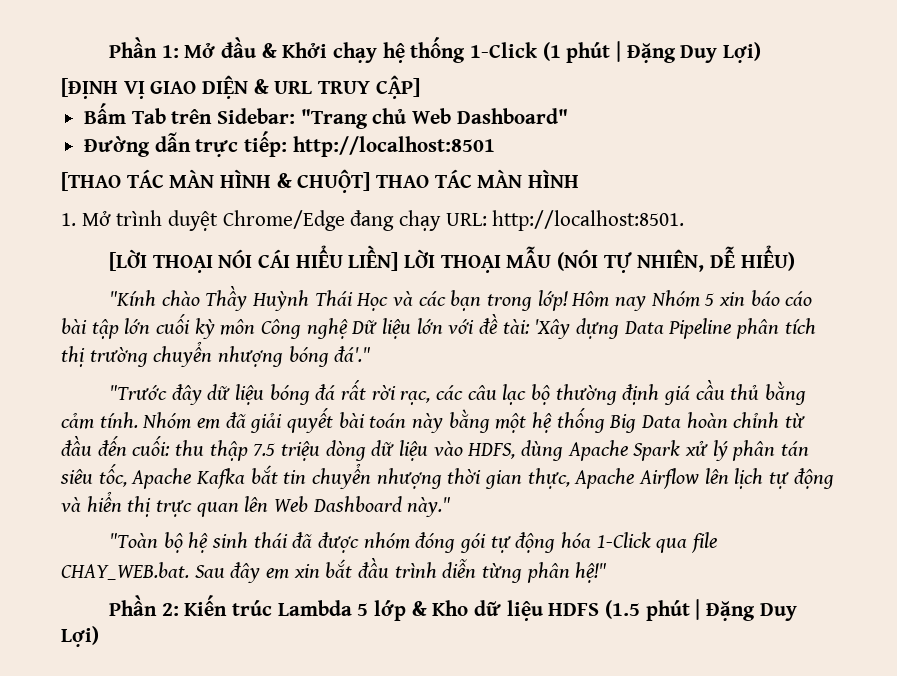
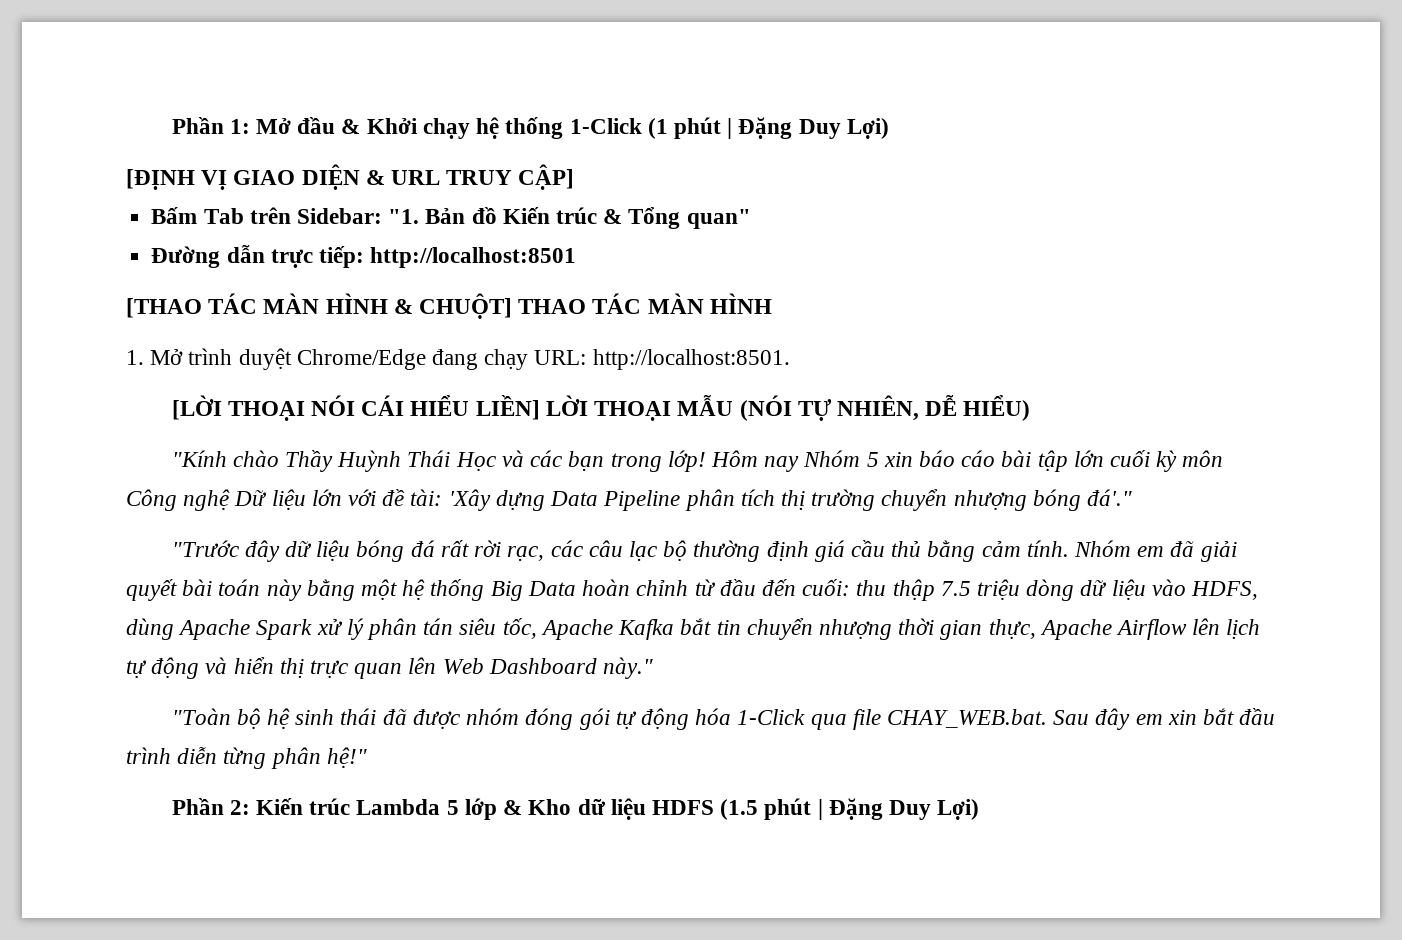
- Bấm Tab trên Sidebar: "Trang chủ Web Dashboard"
+ Bấm Tab trên Sidebar: "1. Bản đồ Kiến trúc & Tổng quan"

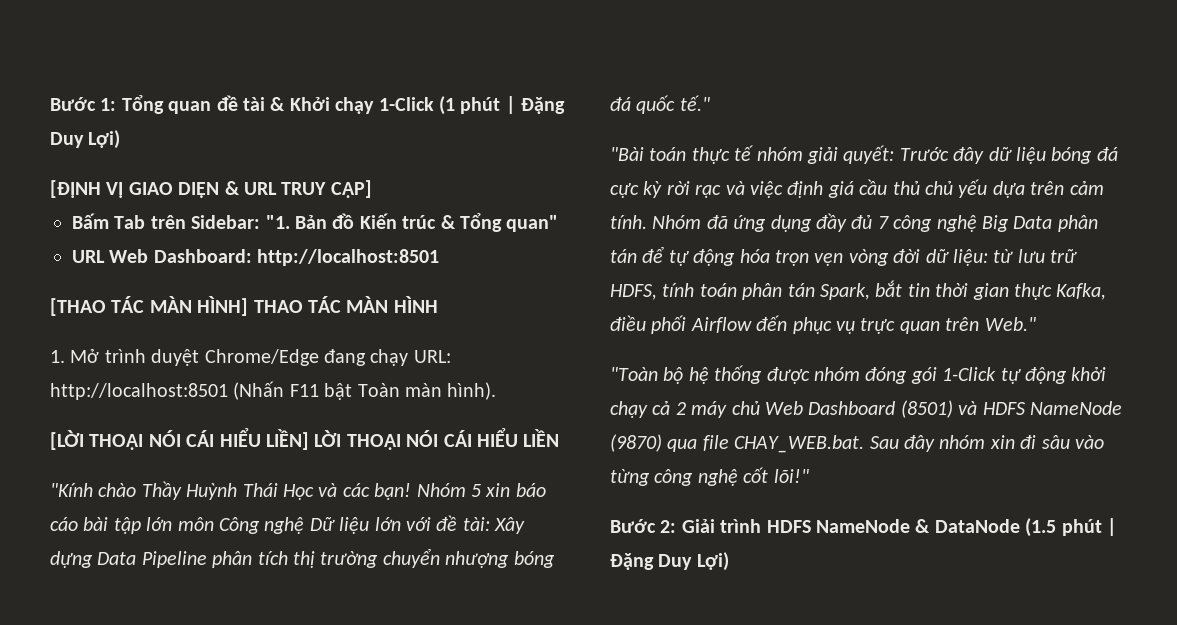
- Phần 1: Mở đầu & Khởi chạy hệ thống 1-Click (1 phút | Đặng Duy Lợi)
+ Bước 1: Tổng quan đề tài & Khởi chạy 1-Click (1 phút | Đặng Duy Lợi)
- Đường dẫn trực tiếp: http://localhost:8501
+ URL Web Dashboard: http://localhost:8501
- [THAO TÁC MÀN HÌNH & CHUỘT] THAO TÁC MÀN HÌNH
+ [THAO TÁC MÀN HÌNH] THAO TÁC MÀN HÌNH
- 1. Mở trình duyệt Chrome/Edge đang chạy URL: http://localhost:8501.
+ 1. Mở trình duyệt Chrome/Edge đang chạy URL: http://localhost:8501 (Nhấn F11 bật Toàn màn hình).
- [LỜI THOẠI NÓI CÁI HIỂU LIỀN] LỜI THOẠI MẪU (NÓI TỰ NHIÊN, DỄ HIỂU)
+ [LỜI THOẠI NÓI CÁI HIỂU LIỀN] LỜI THOẠI NÓI CÁI HIỂU LIỀN
- "Kính chào Thầy Huỳnh Thái Học và các bạn trong lớp! Hôm nay Nhóm 5 xin báo cáo bài tập lớn cuối kỳ môn Công nghệ Dữ liệu lớn với đề tài: 'Xây dựng Data Pipeline phân tích thị trường chuyển nhượng bóng đá'."
- "Trước đây dữ liệu bóng đá rất rời rạc, các câu lạc bộ thường định giá cầu thủ bằng cảm tính. Nhóm em đã giải quyết bài toán này bằng một hệ thống Big Data hoàn chỉnh từ đầu đến cuối: thu thập 7.5 triệu dòng dữ liệu vào HDFS, dùng Apache Spark xử lý phân tán siêu tốc, Apache Kafka bắt tin chuyển nhượng thời gian thực, Apache Airflow lên lịch tự động và hiển thị trực quan lên Web Dashboard này."
+ "Kính chào Thầy Huỳnh Thái Học và các bạn! Nhóm 5 xin báo cáo bài tập lớn môn Công nghệ Dữ liệu lớn với đề tài: Xây dựng Data Pipeline phân tích thị trường chuyển nhượng bóng đá quốc tế."
+ "Bài toán thực tế nhóm giải quyết: Trước đây dữ liệu bóng đá cực kỳ rời rạc và việc định giá cầu thủ chủ yếu dựa trên cảm tính. Nhóm đã ứng dụng đầy đủ 7 công nghệ Big Data phân tán để tự động hóa trọn vẹn vòng đời dữ liệu: từ lưu trữ HDFS, tính toán phân tán Spark, bắt tin thời gian thực Kafka, điều phối Airflow đến phục vụ trực quan trên Web."
- "Toàn bộ hệ sinh thái đã được nhóm đóng gói tự động hóa 1-Click qua file CHAY_WEB.bat. Sau đây em xin bắt đầu trình diễn từng phân hệ!"
- Phần 2: Kiến trúc Lambda 5 lớp & Kho dữ liệu HDFS (1.5 phút | Đặng Duy Lợi)
+ "Toàn bộ hệ thống được nhóm đóng gói 1-Click tự động khởi chạy cả 2 máy chủ Web Dashboard (8501) và HDFS NameNode (9870) qua file CHAY_WEB.bat. Sau đây nhóm xin đi sâu vào từng công nghệ cốt lõi!"
+ Bước 2: Giải trình HDFS NameNode & DataNode (1.5 phút | Đặng Duy Lợi)

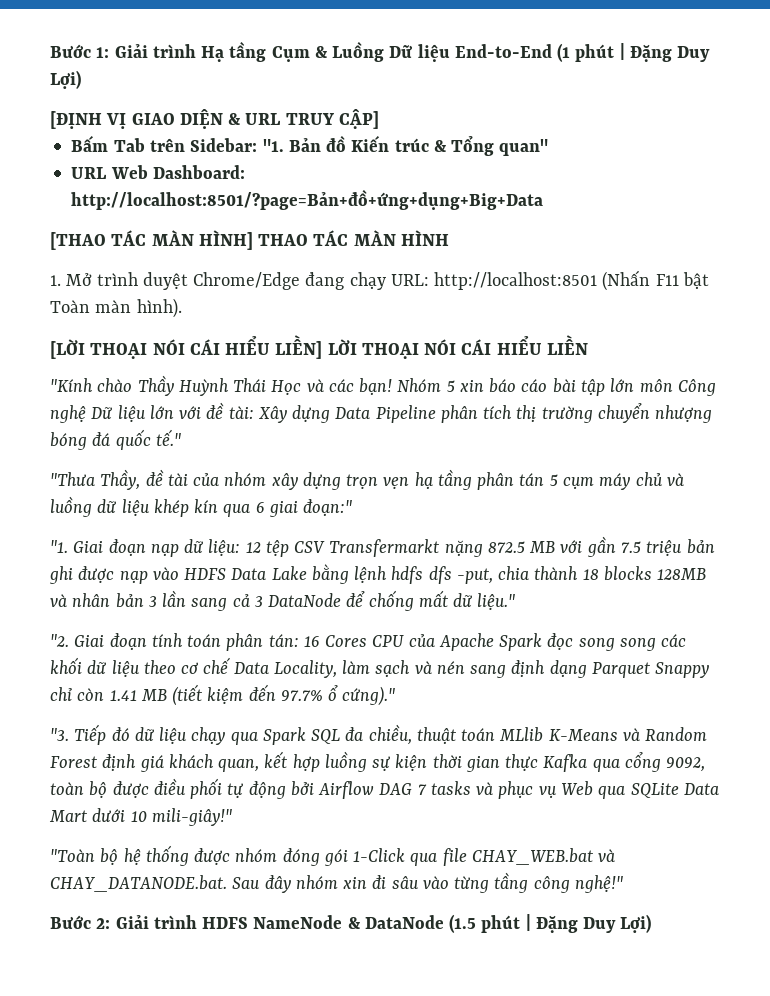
- Bước 1: Tổng quan đề tài & Khởi chạy 1-Click (1 phút | Đặng Duy Lợi)
+ Bước 1: Giải trình Hạ tầng Cụm & Luồng Dữ liệu End-to-End (1 phút | Đặng Duy Lợi)
- URL Web Dashboard: http://localhost:8501
+ URL Web Dashboard: http://localhost:8501/?page=Bản+đồ+ứng+dụng+Big+Data
- "Bài toán thực tế nhóm giải quyết: Trước đây dữ liệu bóng đá cực kỳ rời rạc và việc định giá cầu thủ chủ yếu dựa trên cảm tính. Nhóm đã ứng dụng đầy đủ 7 công nghệ Big Data phân tán để tự động hóa trọn vẹn vòng đời dữ liệu: từ lưu trữ HDFS, tính toán phân tán Spark, bắt tin thời gian thực Kafka, điều phối Airflow đến phục vụ trực quan trên Web."
+ "Thưa Thầy, đề tài của nhóm xây dựng trọn vẹn hạ tầng phân tán 5 cụm máy chủ và luồng dữ liệu khép kín qua 6 giai đoạn:"
+ "1. Giai đoạn nạp dữ liệu: 12 tệp CSV Transfermarkt nặng 872.5 MB với gần 7.5 triệu bản ghi được nạp vào HDFS Data Lake bằng lệnh hdfs dfs -put, chia thành 18 blocks 128MB và nhân bản 3 lần sang cả 3 DataNode để chống mất dữ liệu."
+ "2. Giai đoạn tính toán phân tán: 16 Cores CPU của Apache Spark đọc song song các khối dữ liệu theo cơ chế Data Locality, làm sạch và nén sang định dạng Parquet Snappy chỉ còn 1.41 MB (tiết kiệm đến 97.7% ổ cứng)."
+ "3. Tiếp đó dữ liệu chạy qua Spark SQL đa chiều, thuật toán MLlib K-Means và Random Forest định giá khách quan, kết hợp luồng sự kiện thời gian thực Kafka qua cổng 9092, toàn bộ được điều phối tự động bởi Airflow DAG 7 tasks và phục vụ Web qua SQLite Data Mart dưới 10 mili-giây!"
- "Toàn bộ hệ thống được nhóm đóng gói 1-Click tự động khởi chạy cả 2 máy chủ Web Dashboard (8501) và HDFS NameNode (9870) qua file CHAY_WEB.bat. Sau đây nhóm xin đi sâu vào từng công nghệ cốt lõi!"
+ "Toàn bộ hệ thống được nhóm đóng gói 1-Click qua file CHAY_WEB.bat và CHAY_DATANODE.bat. Sau đây nhóm xin đi sâu vào từng tầng công nghệ!"

